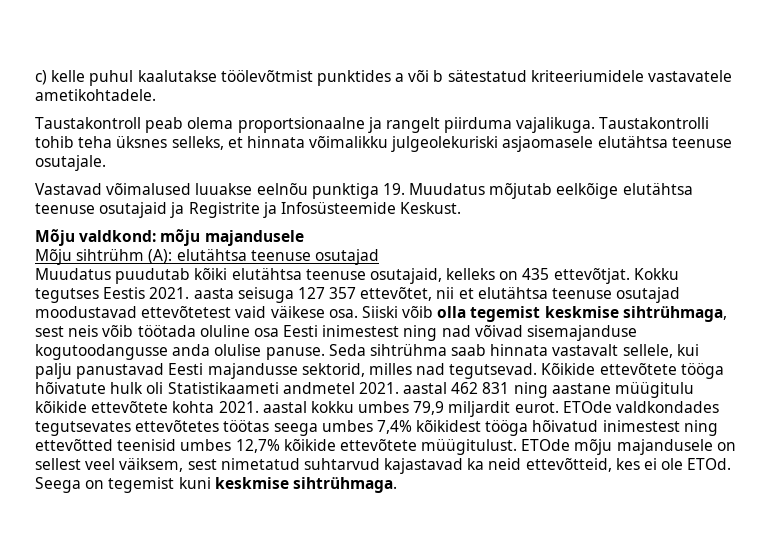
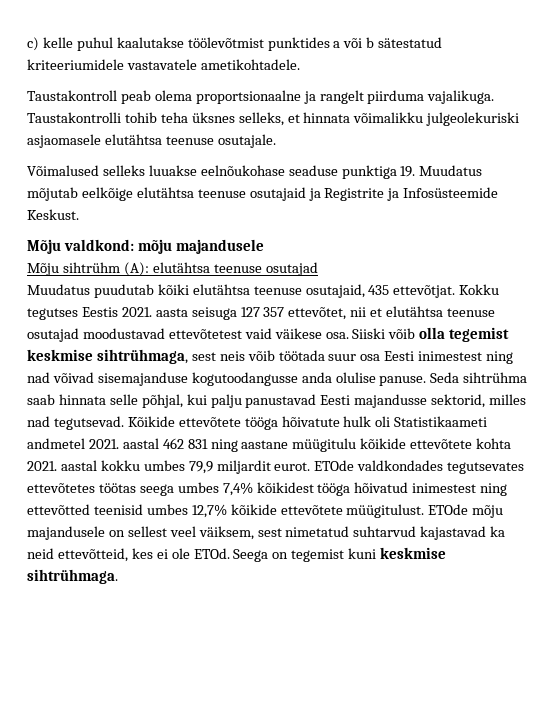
- Vastavad võimalused luuakse eelnõu punktiga 19. Muudatus mõjutab eelkõige elutähtsa teenuse osutajaid ja Registrite ja Infosüsteemide Keskust.
+ Võimalused selleks luuakse eelnõukohase seaduse punktiga 19. Muudatus mõjutab eelkõige elutähtsa teenuse osutajaid ja Registrite ja Infosüsteemide Keskust.
- Muudatus puudutab kõiki elutähtsa teenuse osutajaid, kelleks on 435 ettevõtjat.
+ Muudatus puudutab kõiki elutähtsa teenuse osutajaid, 435 ettevõtjat.
- Siiski võib olla tegemist keskmise sihtrühmaga, sest neis võib töötada oluline osa Eesti inimestest ning nad võivad sisemajanduse kogutoodangusse anda olulise panuse.
+ Siiski võib olla tegemist keskmise sihtrühmaga, sest neis võib töötada suur osa Eesti inimestest ning nad võivad sisemajanduse kogutoodangusse anda olulise panuse.
- Seda sihtrühma saab hinnata vastavalt sellele, kui palju panustavad Eesti majandusse sektorid, milles nad tegutsevad.
+ Seda sihtrühma saab hinnata selle põhjal, kui palju panustavad Eesti majandusse sektorid, milles nad tegutsevad.

